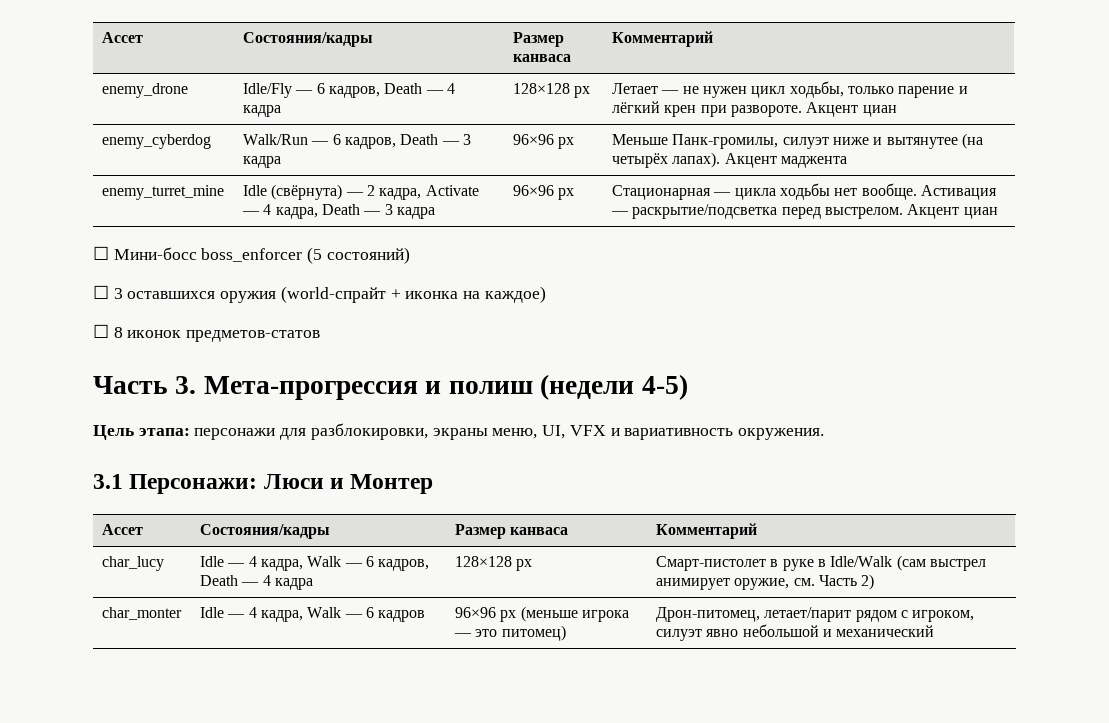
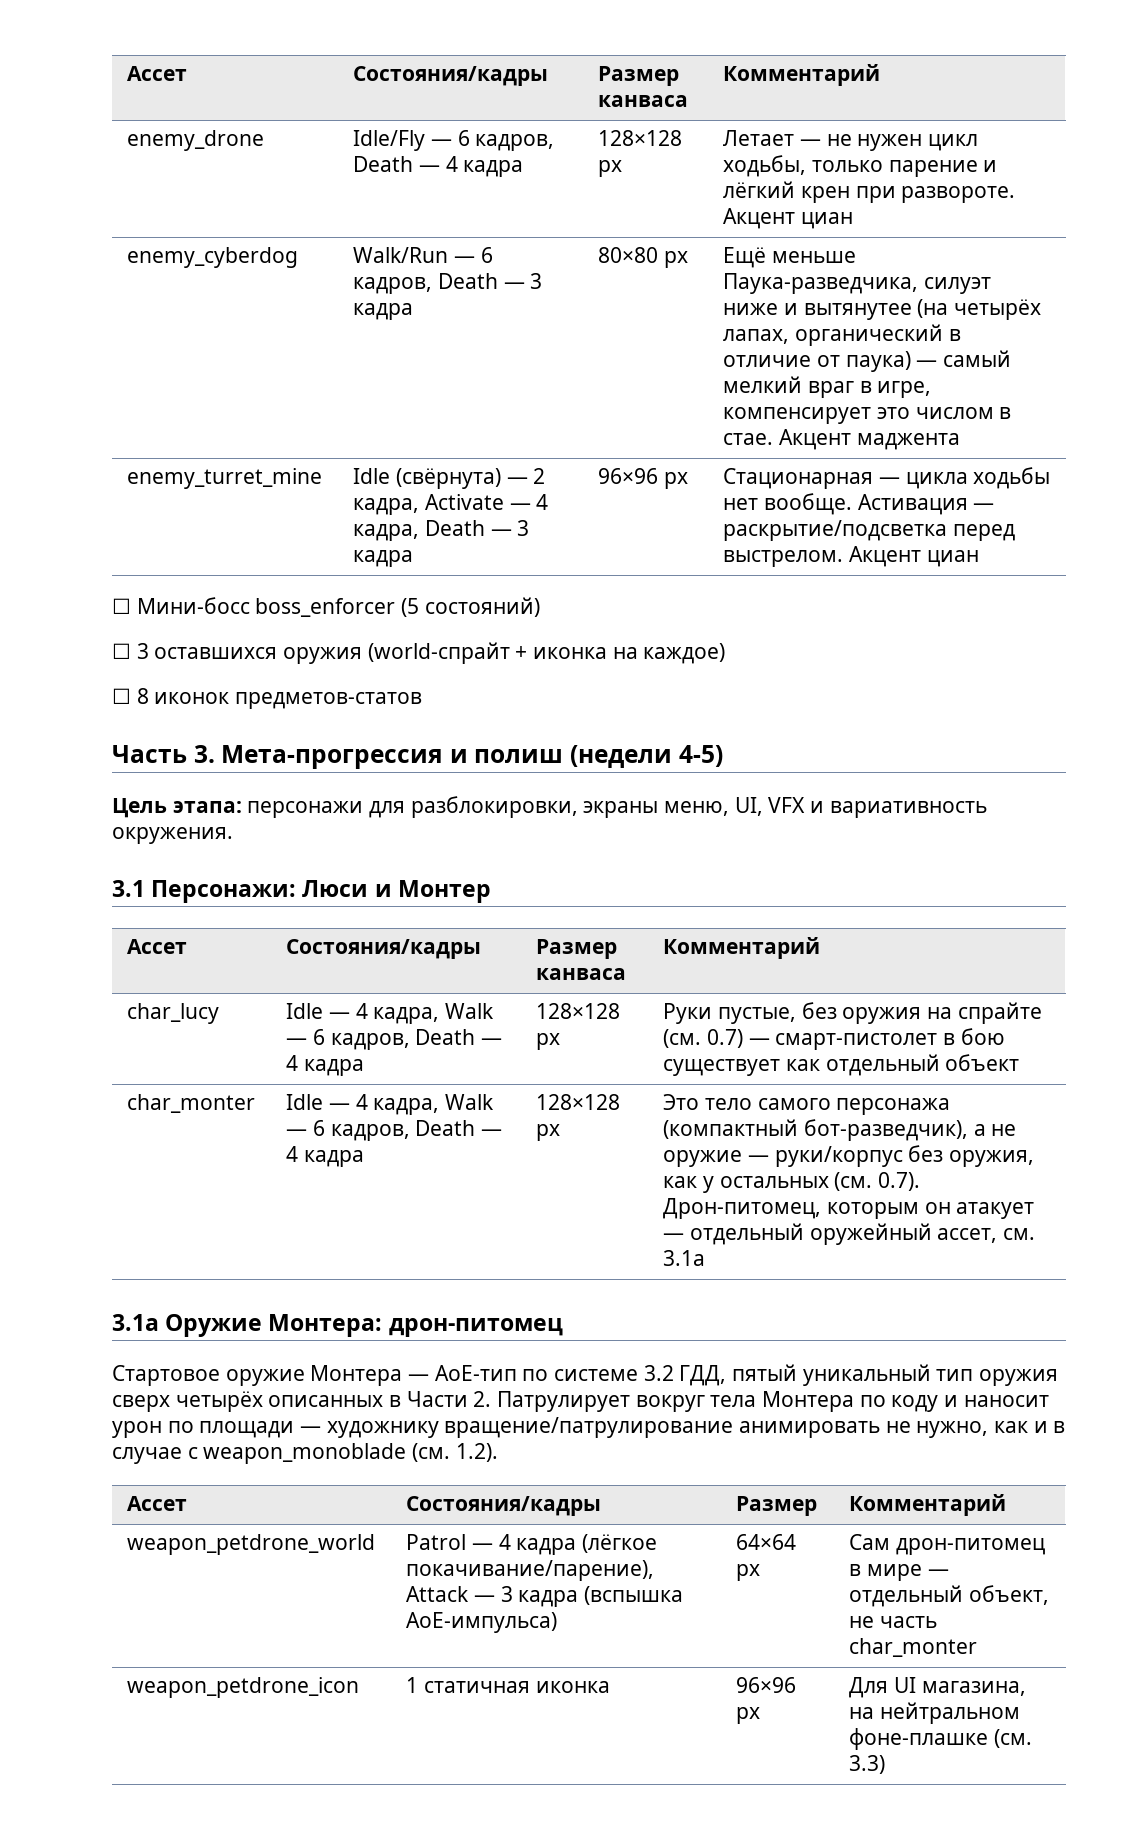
- enemy_cyberdog | Walk/Run — 6 кадров, Death — 3 кадра | 96×96 px | Меньше Панк-громилы, силуэт ниже и вытянутее (на четырёх лапах). Акцент маджента
+ enemy_cyberdog | Walk/Run — 6 кадров, Death — 3 кадра | 80×80 px | Ещё меньше Паука-разведчика, силуэт ниже и вытянутее (на четырёх лапах, органический в отличие от паука) — самый мелкий враг в игре, компенсирует это числом в стае. Акцент маджента
- char_lucy | Idle — 4 кадра, Walk — 6 кадров, Death — 4 кадра | 128×128 px | Смарт-пистолет в руке в Idle/Walk (сам выстрел анимирует оружие, см. Часть 2)
+ char_lucy | Idle — 4 кадра, Walk — 6 кадров, Death — 4 кадра | 128×128 px | Руки пустые, без оружия на спрайте (см. 0.7) — смарт-пистолет в бою существует как отдельный объект
- Idle — 4 кадра, Walk — 6 кадров | 96×96 px (меньше игрока — это питомец) | Дрон-питомец, летает/парит рядом с игроком, силуэт явно небольшой и механический
+ Idle — 4 кадра, Walk — 6 кадров, Death — 4 кадра | 128×128 px | Это тело самого персонажа (компактный бот-разведчик), а не оружие — руки/корпус без оружия, как у остальных (см. 0.7). Дрон-питомец, которым он атакует — отдельный оружейный ассет, см. 3.1a
+ 3.1a Оружие Монтера: дрон-питомец
+ Стартовое оружие Монтера — AoE-тип по системе 3.2 ГДД, пятый уникальный тип оружия сверх четырёх описанных в Части 2. Патрулирует вокруг тела Монтера по коду и наносит урон по площади — художнику вращение/патрулирование анимировать не нужно, как и в случае с weapon_monoblade (см. 1.2).
+ Ассет | Состояния/кадры | Размер | Комментарий
+ weapon_petdrone_world | Patrol — 4 кадра (лёгкое покачивание/парение), Attack — 3 кадра (вспышка AoE-импульса) | 64×64 px | Сам дрон-питомец в мире — отдельный объект, не часть char_monter
+ weapon_petdrone_icon | 1 статичная иконка | 96×96 px | Для UI магазина, на нейтральном фоне-плашке (см. 3.3)

